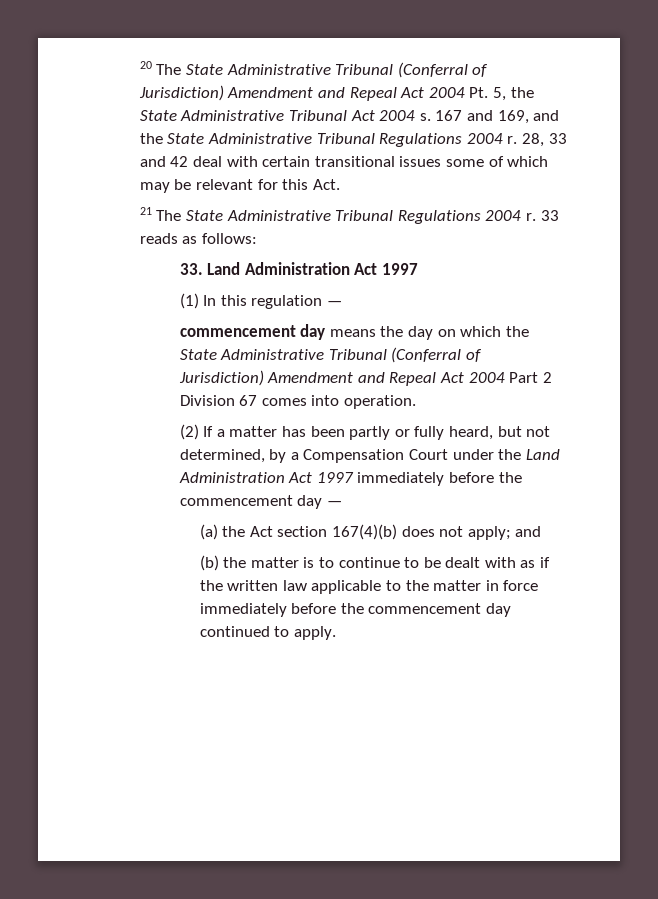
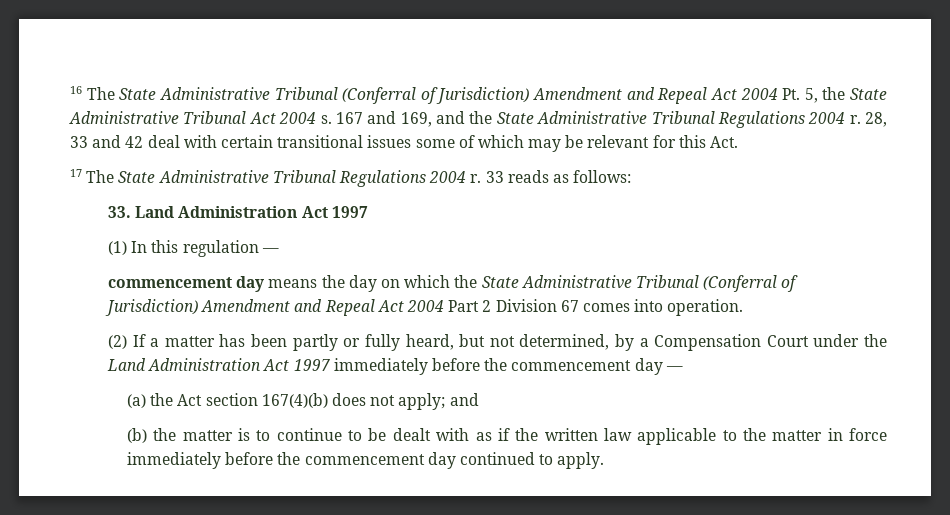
- 20 The State Administrative Tribunal (Conferral of Jurisdiction) Amendment and Repeal Act 2004 Pt. 5, the State Administrative Tribunal Act 2004 s.
+ 16 The State Administrative Tribunal (Conferral of Jurisdiction) Amendment and Repeal Act 2004 Pt. 5, the State Administrative Tribunal Act 2004 s.
- 21 The State Administrative Tribunal Regulations 2004 r.
+ 17 The State Administrative Tribunal Regulations 2004 r.

